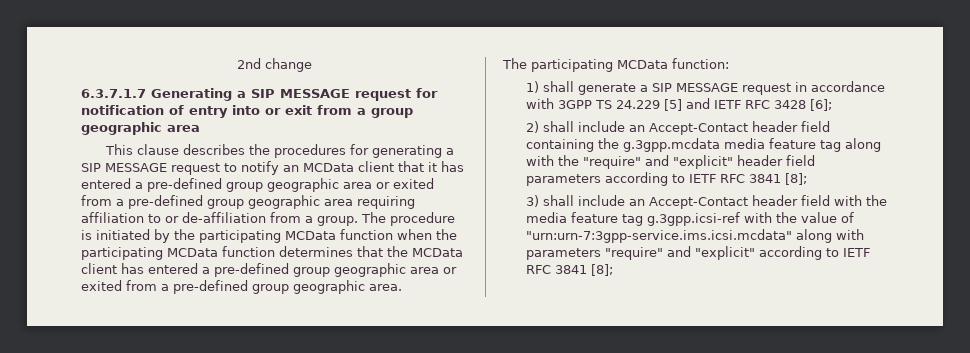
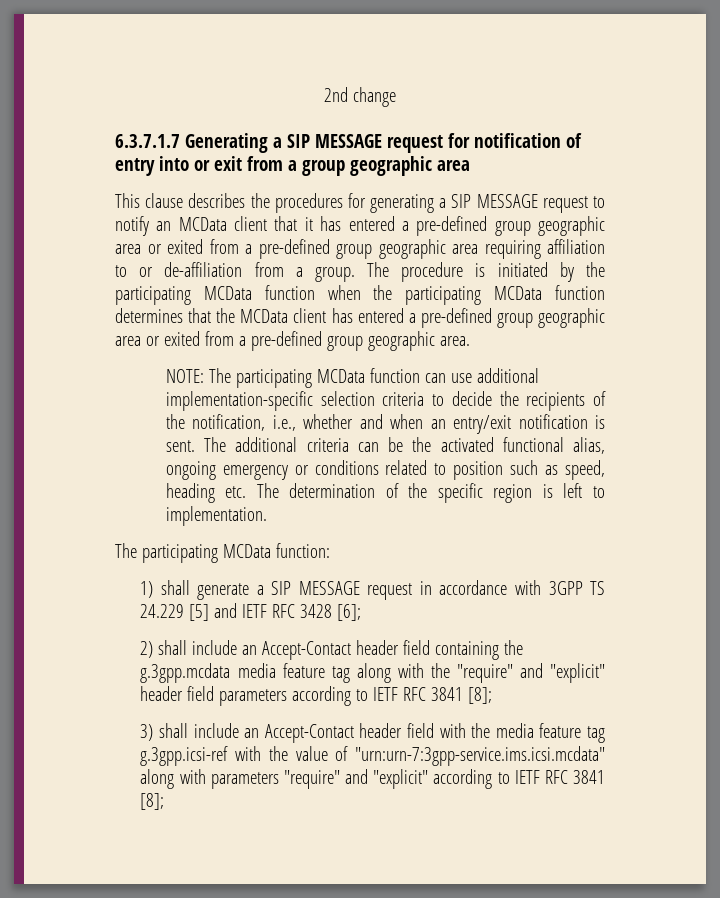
+ NOTE: The participating MCData function can use additional implementation-specific selection criteria to decide the recipients of the notification, i.e., whether and when an entry/exit notification is sent. The additional criteria can be the activated functional alias, ongoing emergency or conditions related to position such as speed, heading etc. The determination of the specific region is left to implementation.

